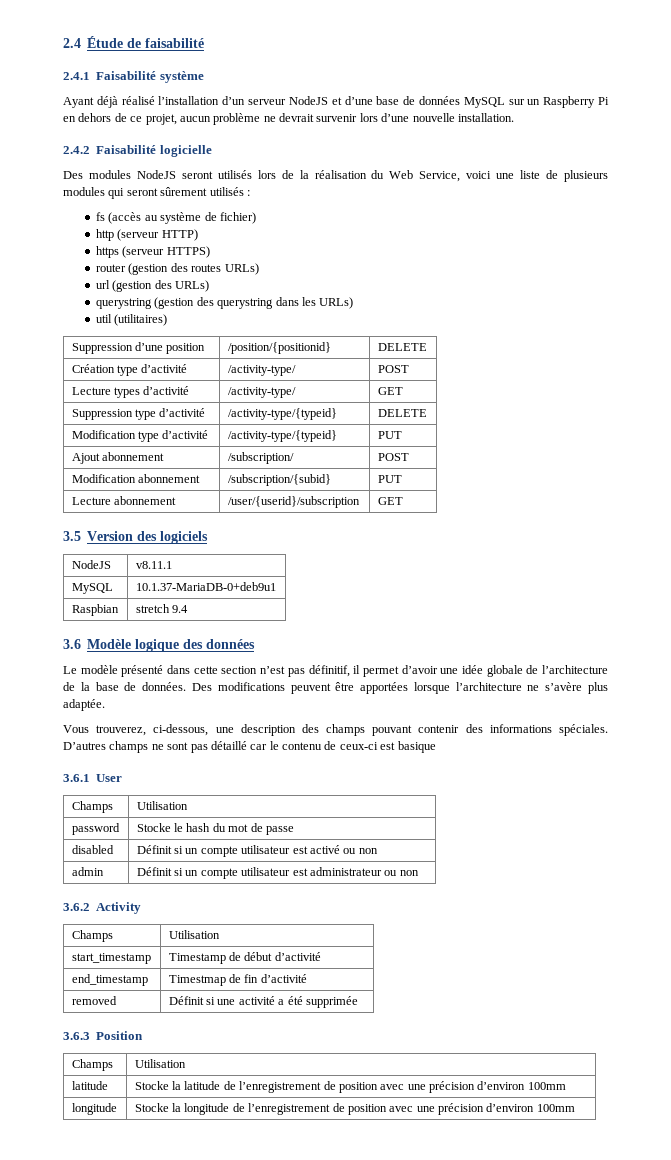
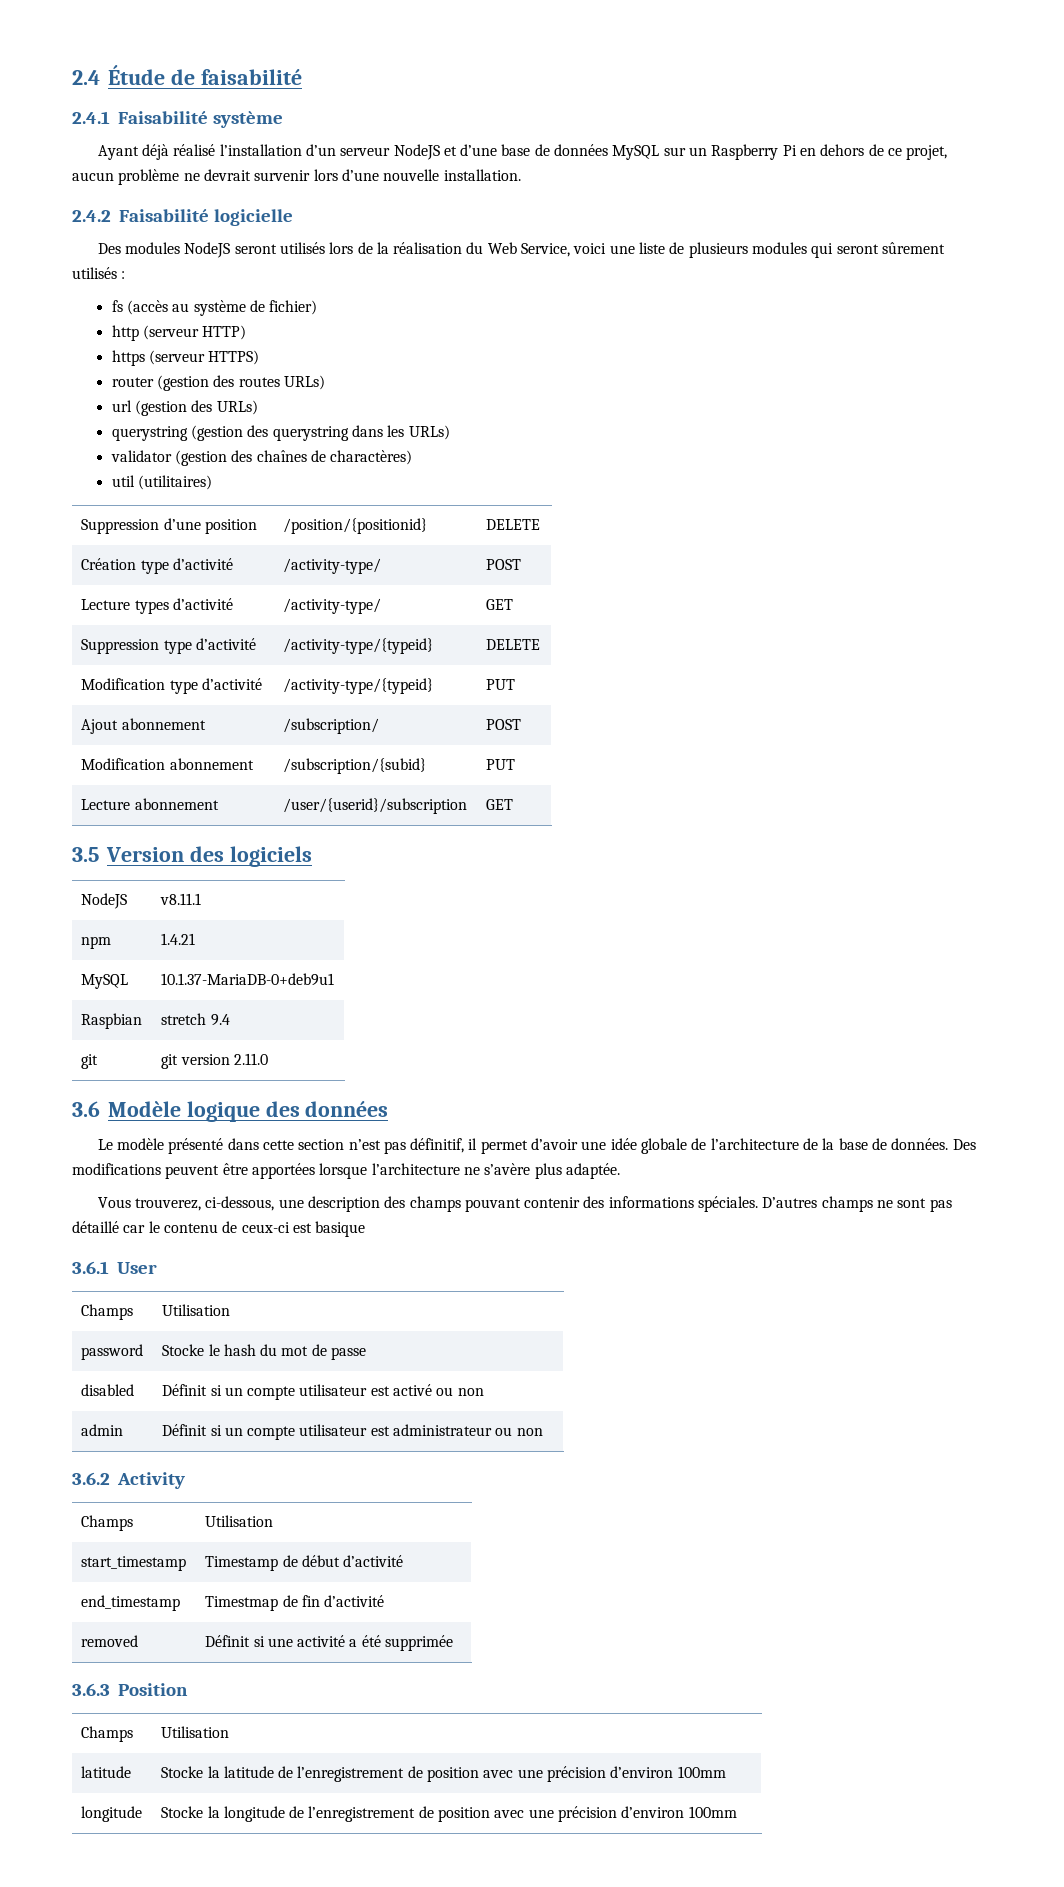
+ validator (gestion des chaînes de charactères)
+ npm | 1.4.21
+ git | git version 2.11.0

